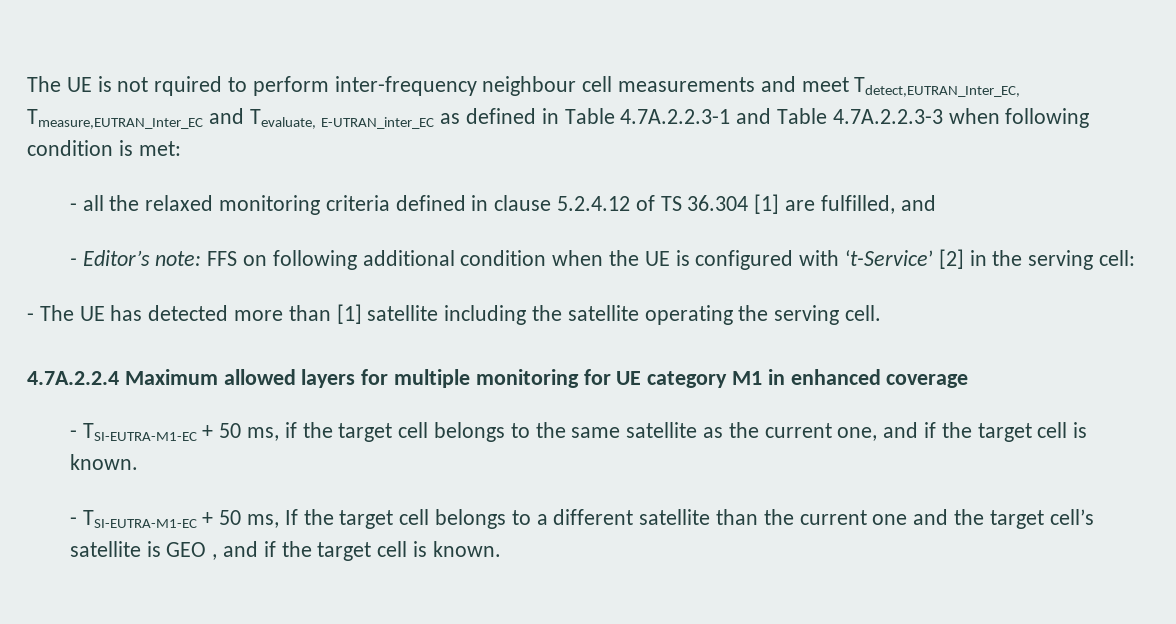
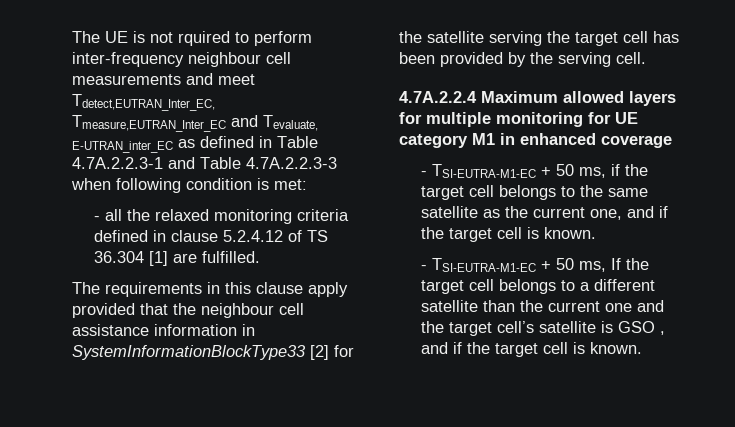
- - all the relaxed monitoring criteria defined in clause 5.2.4.12 of TS 36.304 [1] are fulfilled, and
- - Editor’s note: FFS on following additional condition when the UE is configured with ‘t-Service’ [2] in the serving cell:
- - The UE has detected more than [1] satellite including the satellite operating the serving cell.
+ - all the relaxed monitoring criteria defined in clause 5.2.4.12 of TS 36.304 [1] are fulfilled.
+ The requirements in this clause apply provided that the neighbour cell assistance information in SystemInformationBlockType33 [2] for the satellite serving the target cell has been provided by the serving cell.
- - TSI-EUTRA-M1-EC + 50 ms, If the target cell belongs to a different satellite than the current one and the target cell’s satellite is GEO , and if the target cell is known.
+ - TSI-EUTRA-M1-EC + 50 ms, If the target cell belongs to a different satellite than the current one and the target cell’s satellite is GSO , and if the target cell is known.

